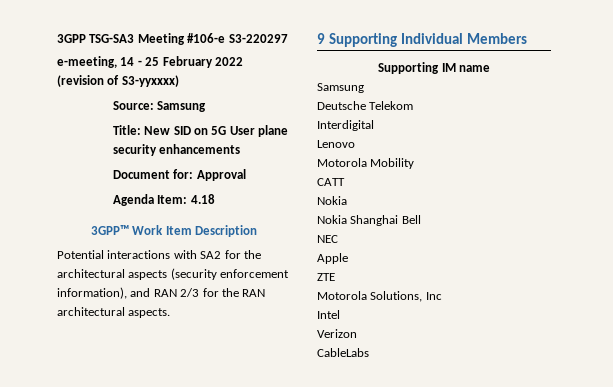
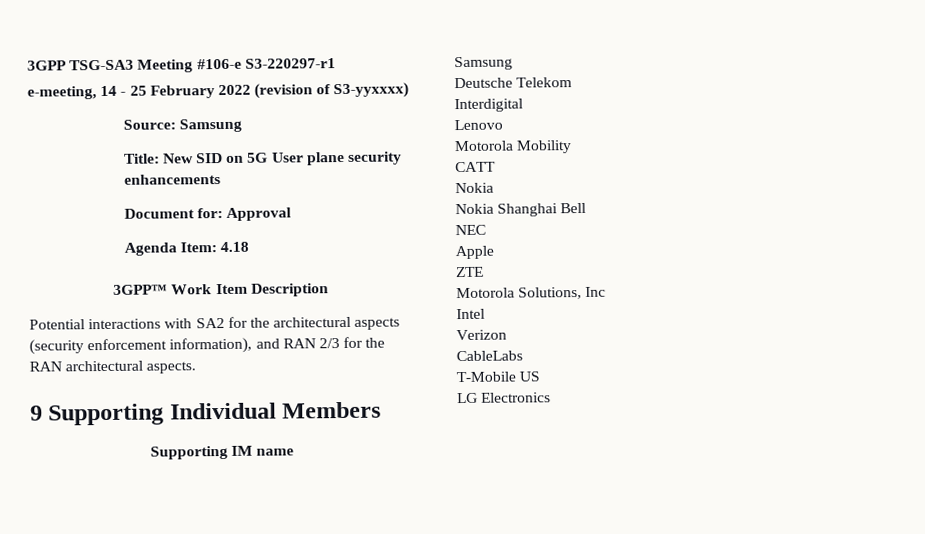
- 3GPP TSG-SA3 Meeting #106-e S3-220297
+ 3GPP TSG-SA3 Meeting #106-e S3-220297-r1
+ T-Mobile US
+ LG Electronics

